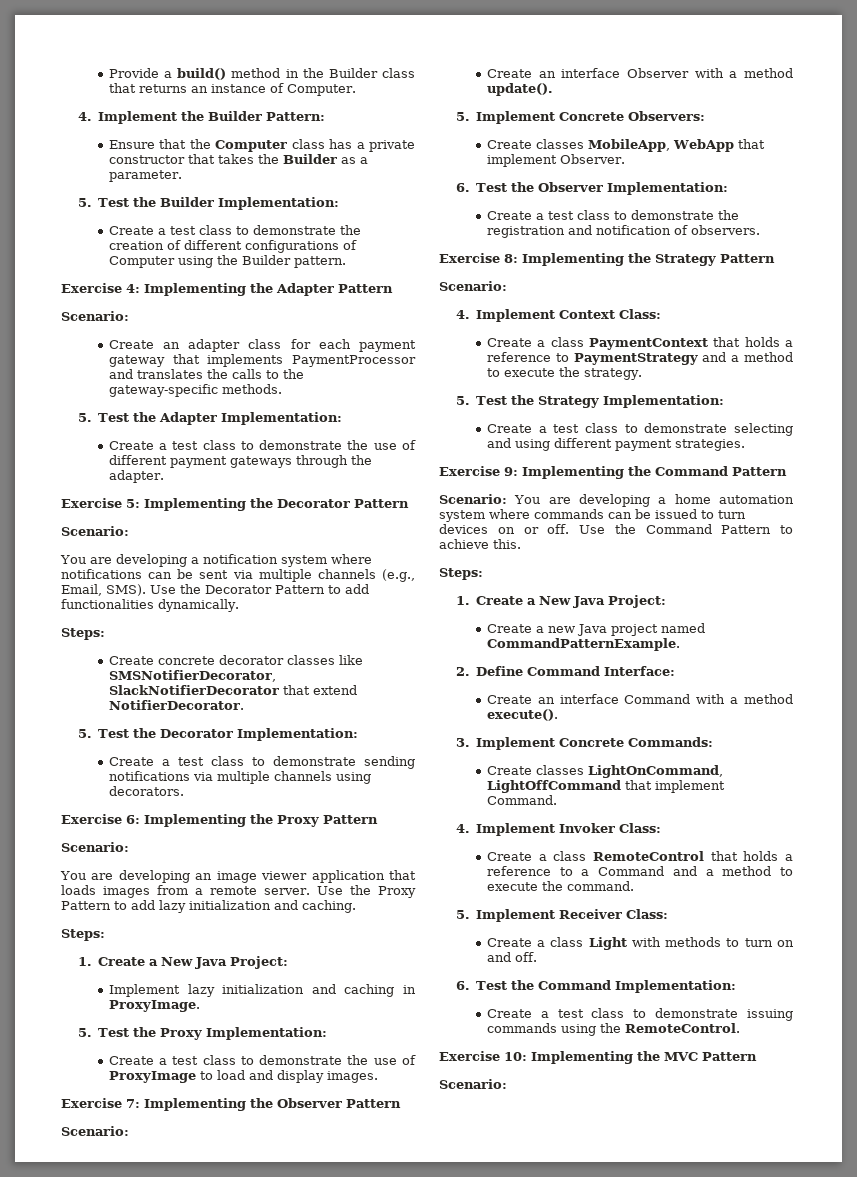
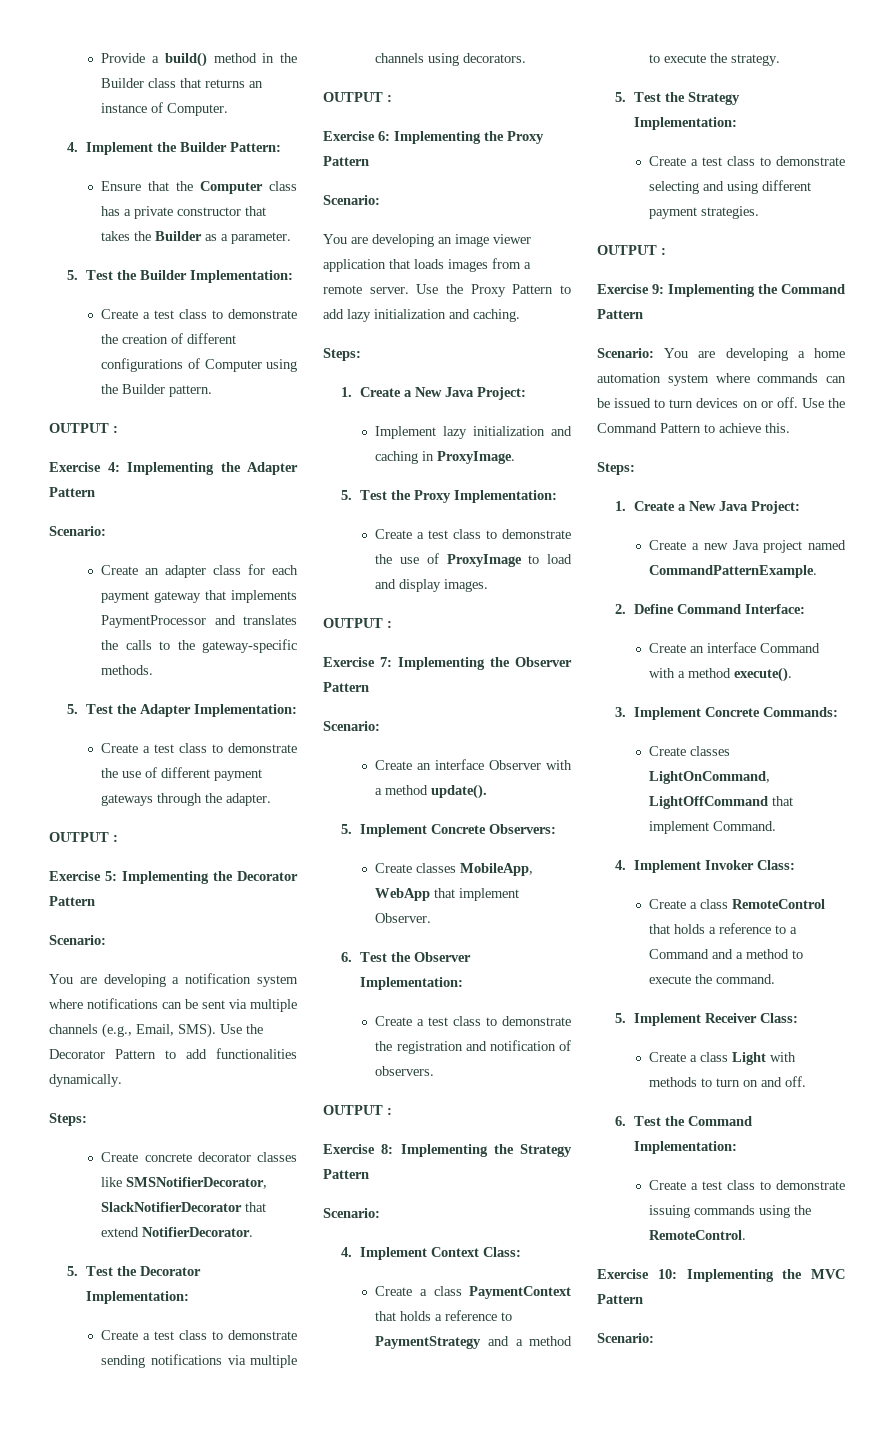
  Create a test class to demonstrate the creation of different configurations of Computer using the Builder pattern.
+ OUTPUT :
  Create a test class to demonstrate the use of different payment gateways through the adapter.
+ OUTPUT :
  Create a test class to demonstrate sending notifications via multiple channels using decorators.
+ OUTPUT :
  Create a test class to demonstrate the use of ProxyImage to load and display images.
+ OUTPUT :
  Create a test class to demonstrate the registration and notification of observers.
+ OUTPUT :
  Create a test class to demonstrate selecting and using different payment strategies.
+ OUTPUT :

